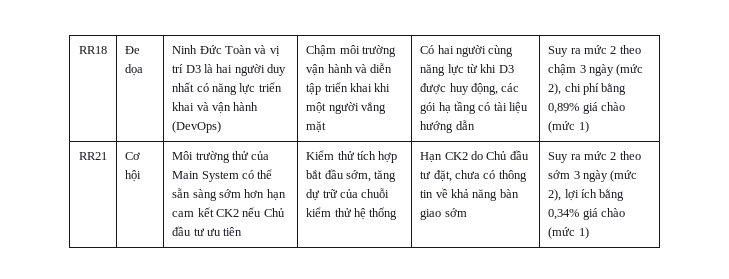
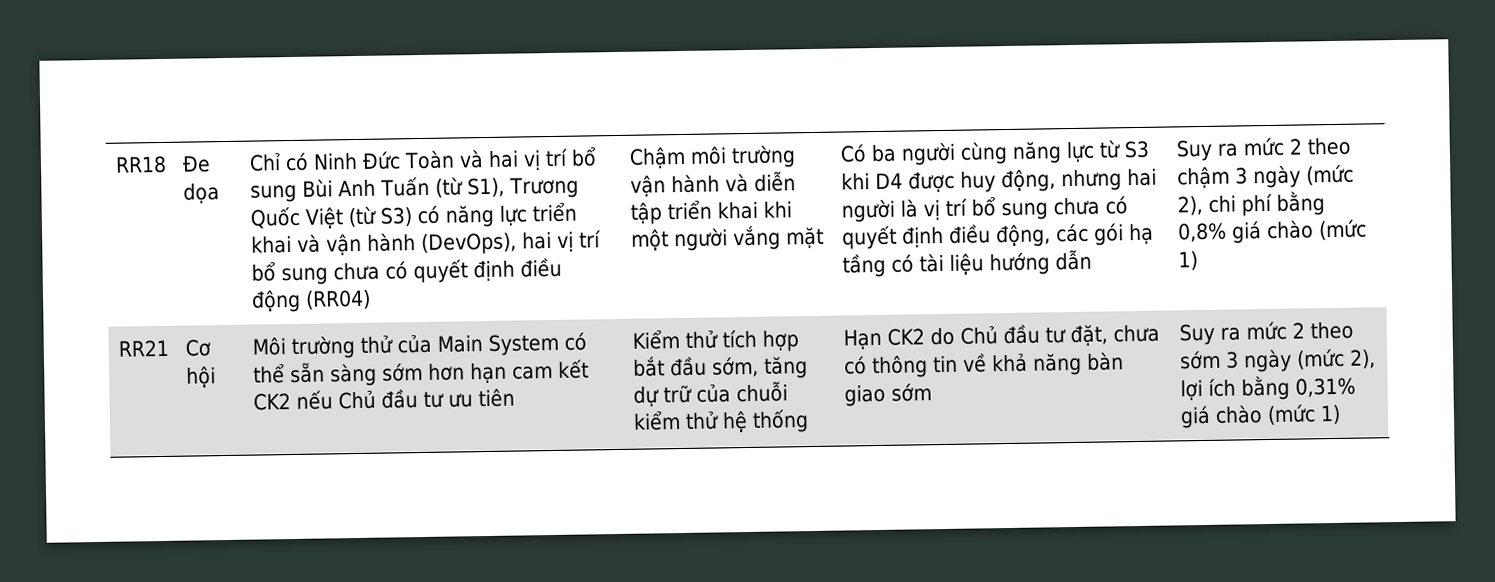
- Ninh Đức Toàn và vị trí D3 là hai người duy nhất có năng lực triển khai và vận hành (DevOps)
+ Chỉ có Ninh Đức Toàn và hai vị trí bổ sung Bùi Anh Tuấn (từ S1), Trương Quốc Việt (từ S3) có năng lực triển khai và vận hành (DevOps), hai vị trí bổ sung chưa có quyết định điều động (RR04)
- Có hai người cùng năng lực từ khi D3 được huy động, các gói hạ tầng có tài liệu hướng dẫn
+ Có ba người cùng năng lực từ S3 khi D4 được huy động, nhưng hai người là vị trí bổ sung chưa có quyết định điều động, các gói hạ tầng có tài liệu hướng dẫn
- Suy ra mức 2 theo chậm 3 ngày (mức 2), chi phí bằng 0,89% giá chào (mức 1)
+ Suy ra mức 2 theo chậm 3 ngày (mức 2), chi phí bằng 0,8% giá chào (mức 1)
- Suy ra mức 2 theo sớm 3 ngày (mức 2), lợi ích bằng 0,34% giá chào (mức 1)
+ Suy ra mức 2 theo sớm 3 ngày (mức 2), lợi ích bằng 0,31% giá chào (mức 1)

